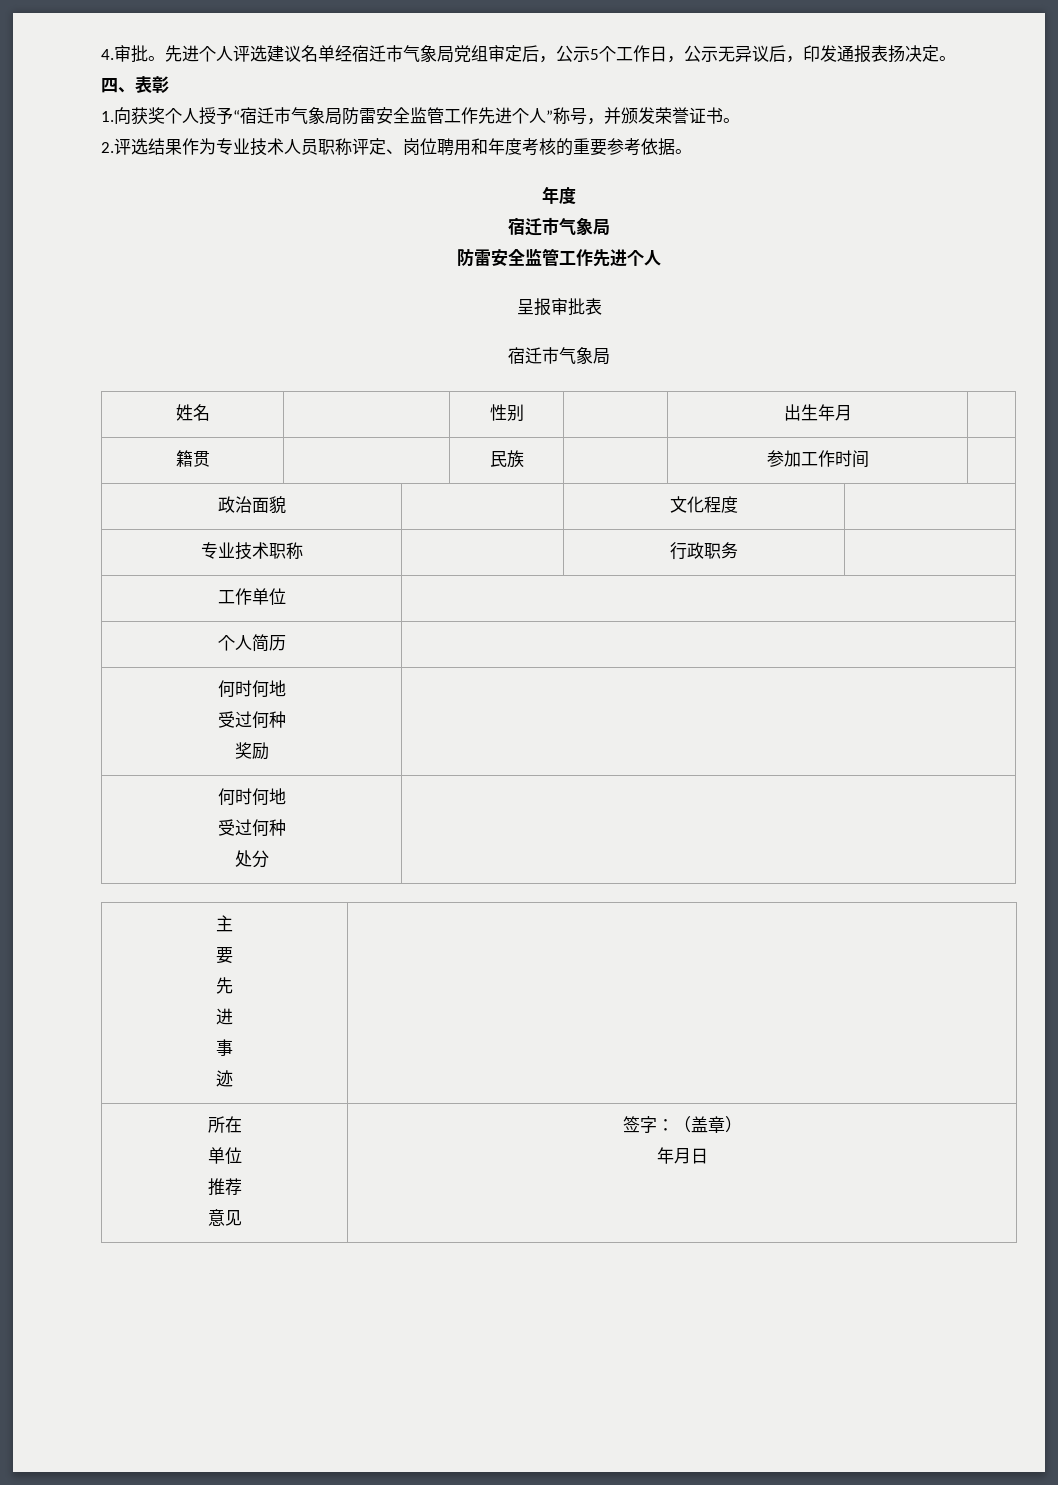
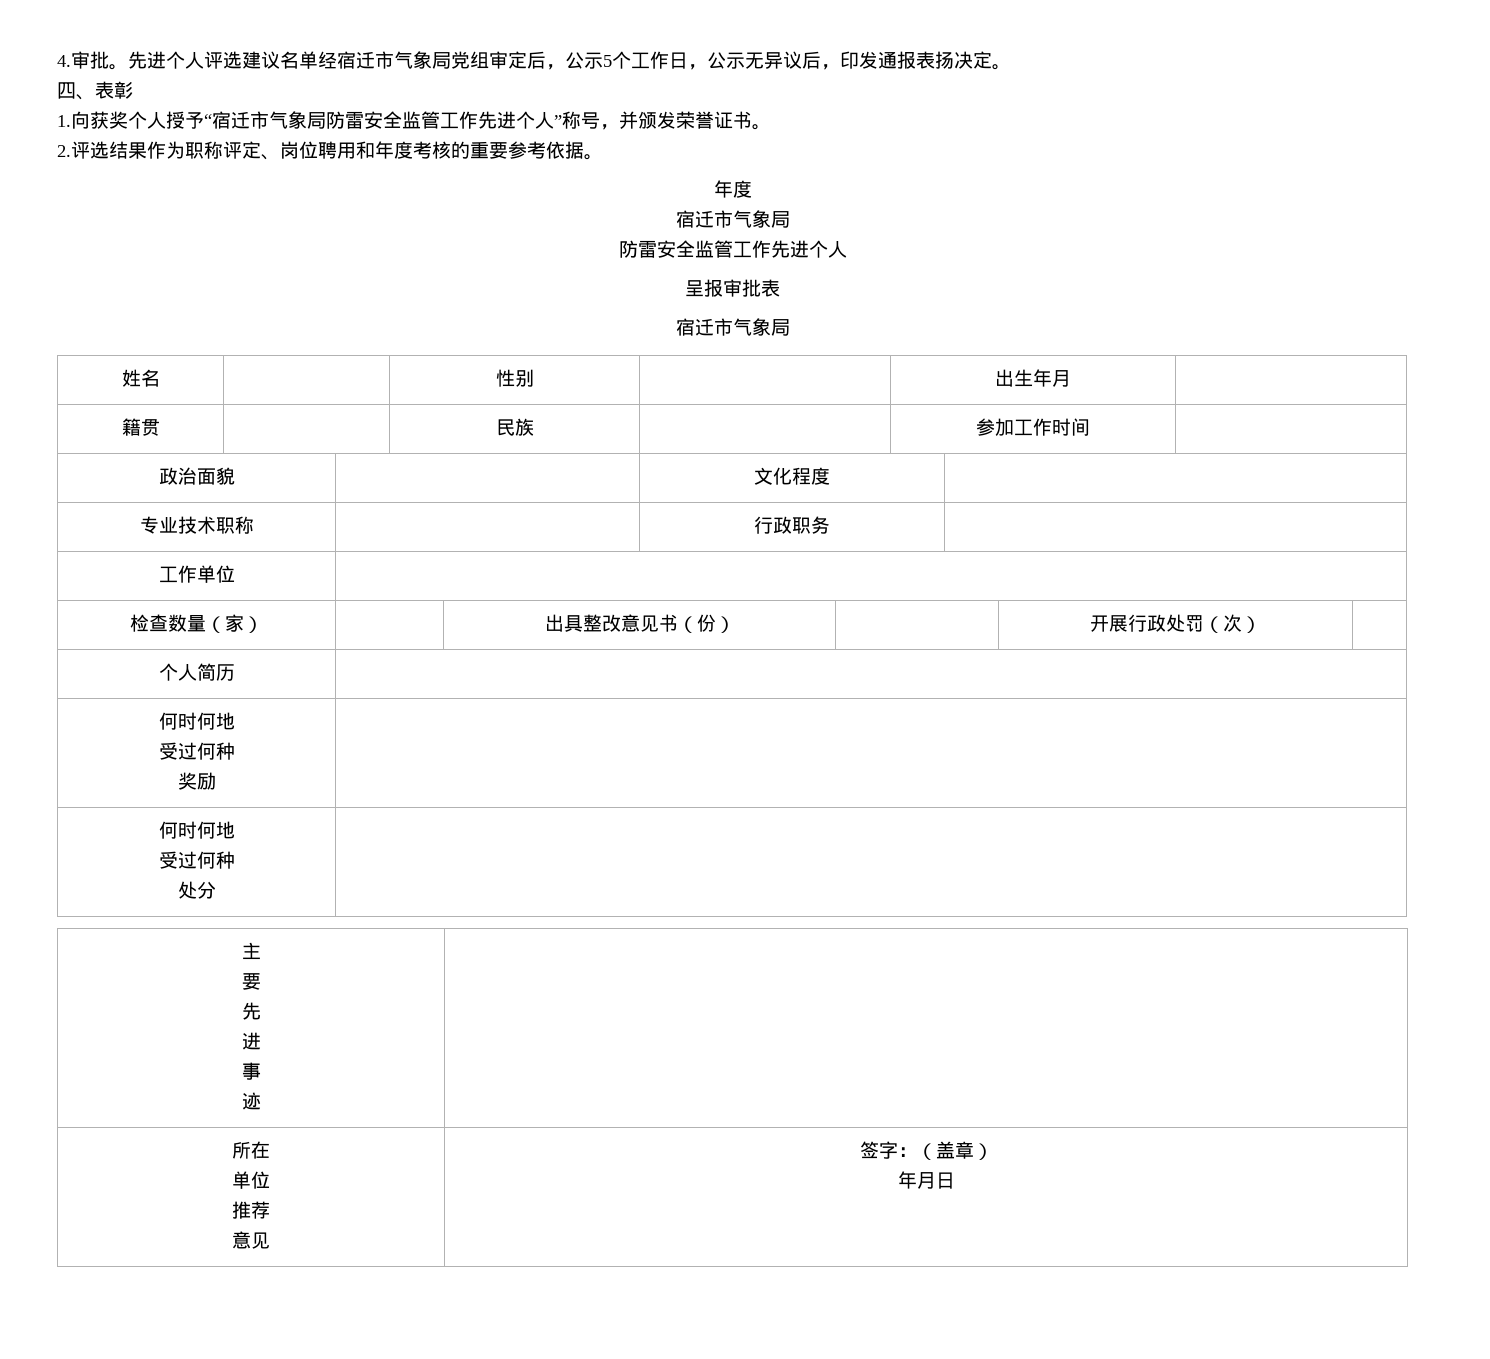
- 2.评选结果作为专业技术人员职称评定、岗位聘用和年度考核的重要参考依据。
+ 2.评选结果作为职称评定、岗位聘用和年度考核的重要参考依据。
+ 检查数量（家） | | 出具整改意见书（份） | | 开展行政处罚（次） |

